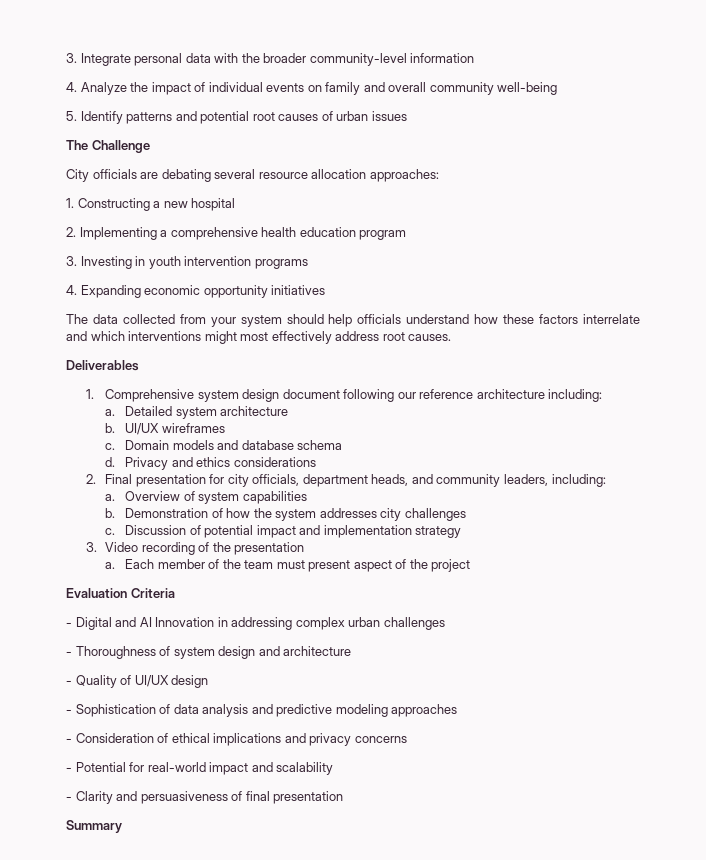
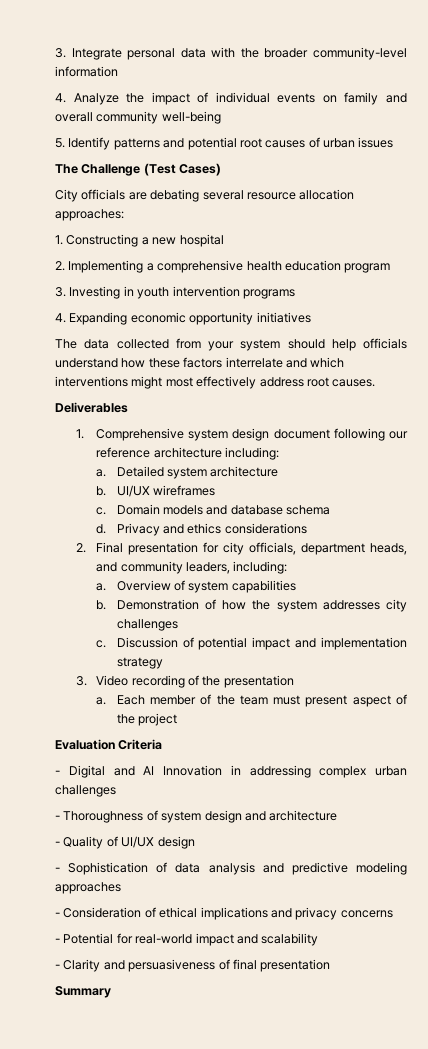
- The Challenge
+ The Challenge (Test Cases)

